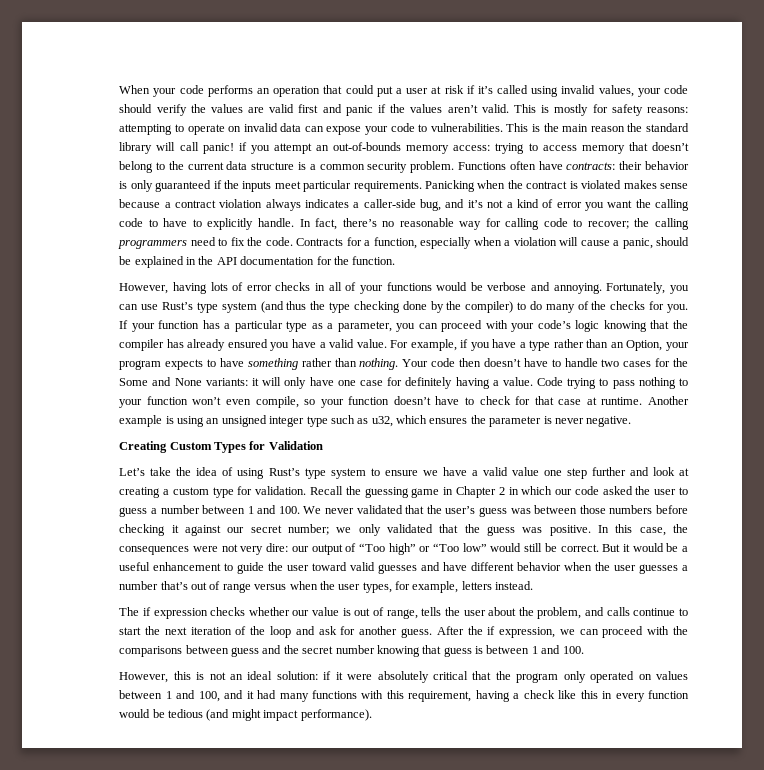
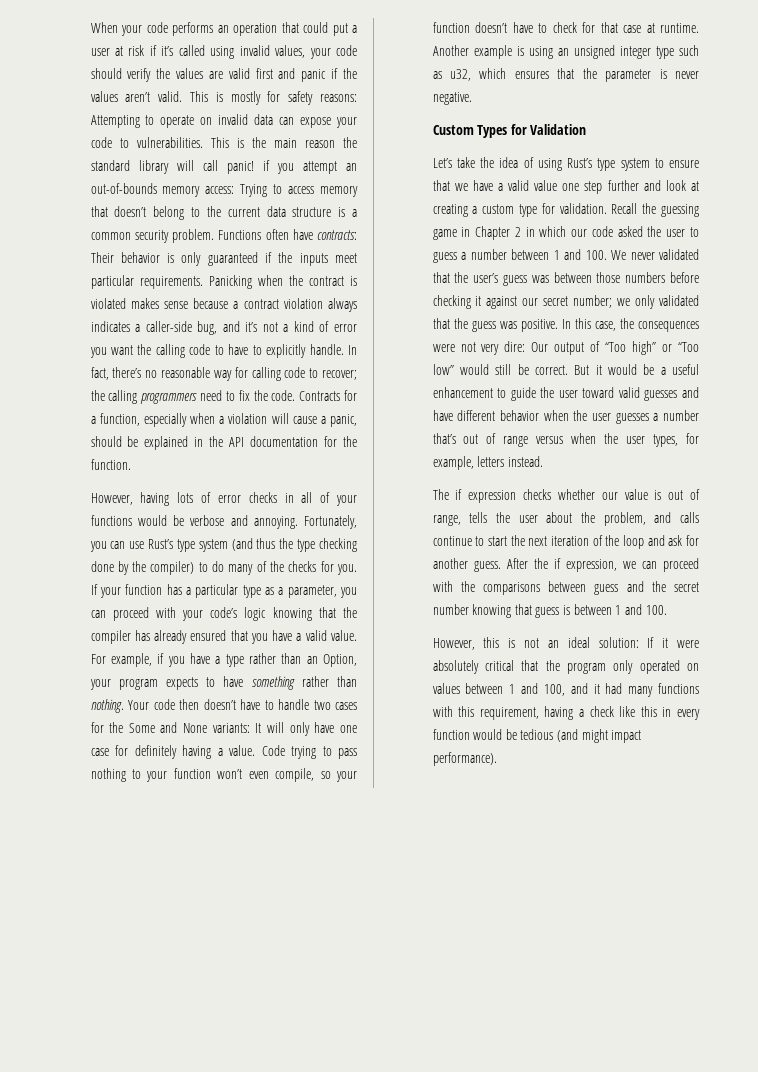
- This is mostly for safety reasons: attempting to operate on invalid data can expose your code to vulnerabilities.
+ This is mostly for safety reasons: Attempting to operate on invalid data can expose your code to vulnerabilities.
- This is the main reason the standard library will call panic! if you attempt an out-of-bounds memory access: trying to access memory that doesn’t belong to the current data structure is a common security problem.
+ This is the main reason the standard library will call panic! if you attempt an out-of-bounds memory access: Trying to access memory that doesn’t belong to the current data structure is a common security problem.
- Functions often have contracts: their behavior is only guaranteed if the inputs meet particular requirements.
+ Functions often have contracts: Their behavior is only guaranteed if the inputs meet particular requirements.
- If your function has a particular type as a parameter, you can proceed with your code’s logic knowing that the compiler has already ensured you have a valid value.
+ If your function has a particular type as a parameter, you can proceed with your code’s logic knowing that the compiler has already ensured that you have a valid value.
- Your code then doesn’t have to handle two cases for the Some and None variants: it will only have one case for definitely having a value.
+ Your code then doesn’t have to handle two cases for the Some and None variants: It will only have one case for definitely having a value.
- Another example is using an unsigned integer type such as u32, which ensures the parameter is never negative.
+ Another example is using an unsigned integer type such as u32, which ensures that the parameter is never negative.
- Creating Custom Types for Validation
+ Custom Types for Validation
- Let’s take the idea of using Rust’s type system to ensure we have a valid value one step further and look at creating a custom type for validation.
+ Let’s take the idea of using Rust’s type system to ensure that we have a valid value one step further and look at creating a custom type for validation.
- In this case, the consequences were not very dire: our output of “Too high” or “Too low” would still be correct.
+ In this case, the consequences were not very dire: Our output of “Too high” or “Too low” would still be correct.
- However, this is not an ideal solution: if it were absolutely critical that the program only operated on values between 1 and 100, and it had many functions with this requirement, having a check like this in every function would be tedious (and might impact performance).
+ However, this is not an ideal solution: If it were absolutely critical that the program only operated on values between 1 and 100, and it had many functions with this requirement, having a check like this in every function would be tedious (and might impact performance).

